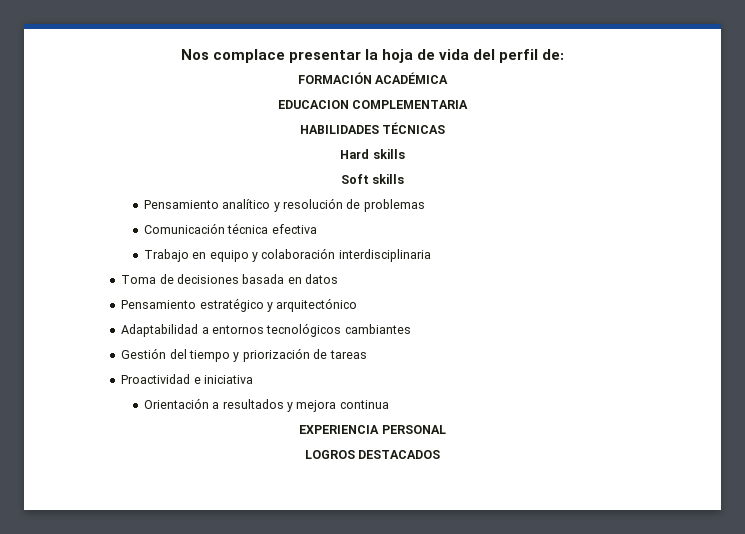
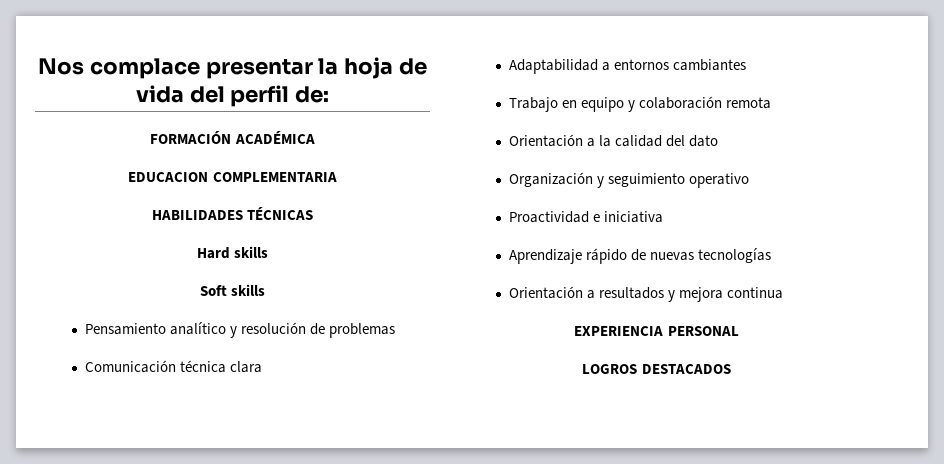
- Comunicación técnica efectiva
+ Comunicación técnica clara
+ Adaptabilidad a entornos cambiantes
- Trabajo en equipo y colaboración interdisciplinaria
- Toma de decisiones basada en datos
- Pensamiento estratégico y arquitectónico
- Adaptabilidad a entornos tecnológicos cambiantes
- Gestión del tiempo y priorización de tareas
+ Trabajo en equipo y colaboración remota
+ Orientación a la calidad del dato
+ Organización y seguimiento operativo
  Proactividad e iniciativa
+ Aprendizaje rápido de nuevas tecnologías

